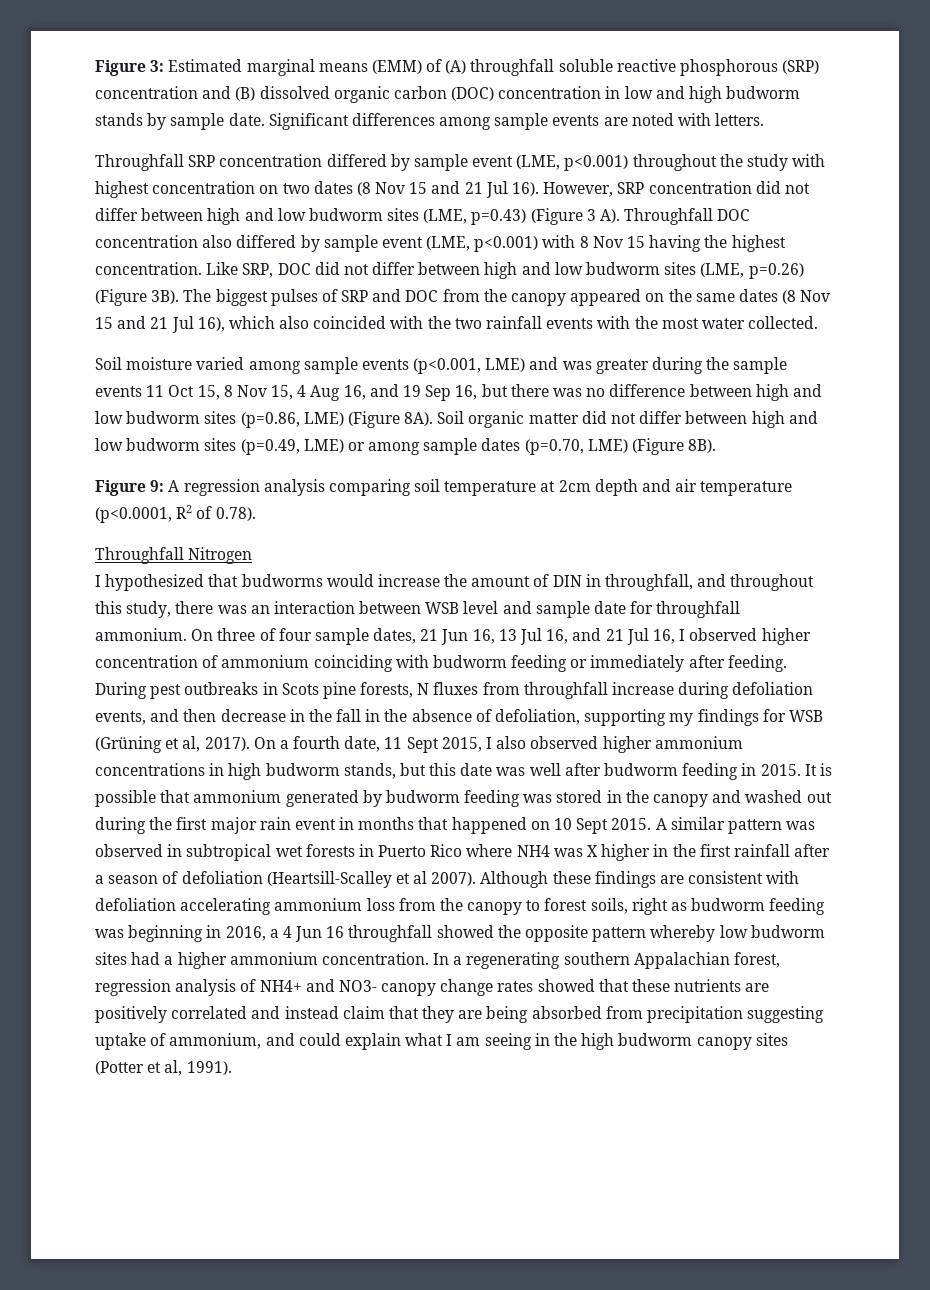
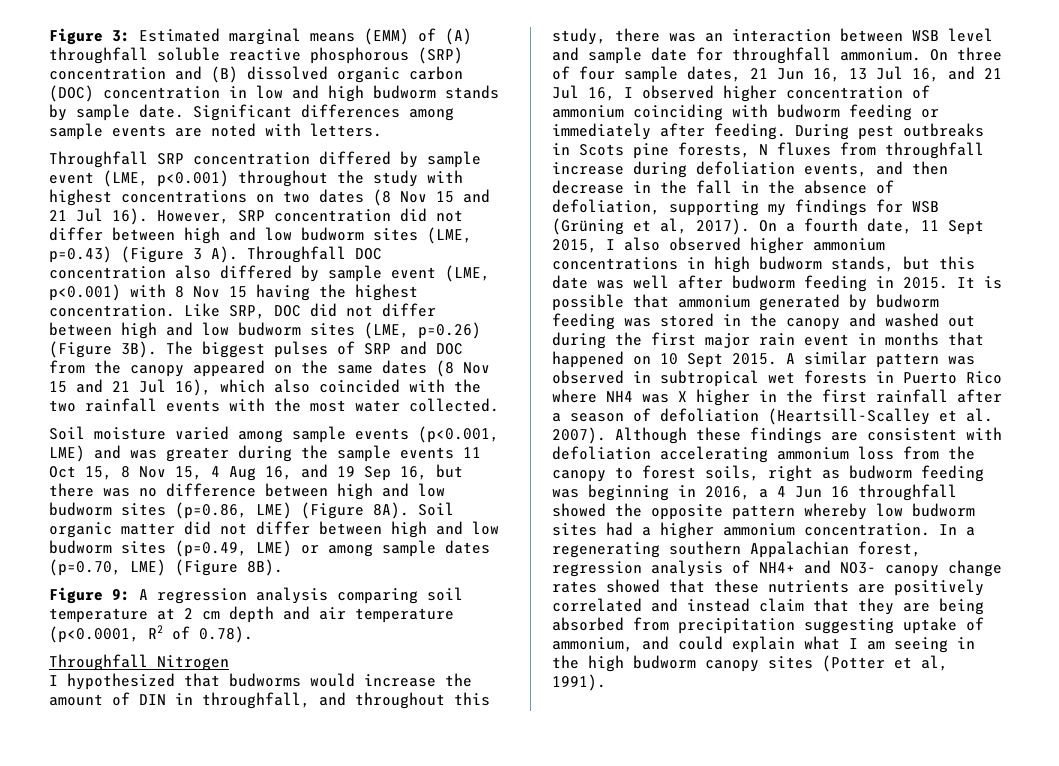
- Throughfall SRP concentration differed by sample event (LME, p<0.001) throughout the study with highest concentration on two dates (8 Nov 15 and 21 Jul 16).
+ Throughfall SRP concentration differed by sample event (LME, p<0.001) throughout the study with highest concentrations on two dates (8 Nov 15 and 21 Jul 16).
- Figure 9: A regression analysis comparing soil temperature at 2cm depth and air temperature (p<0.0001, R2 of 0.78).
+ Figure 9: A regression analysis comparing soil temperature at 2 cm depth and air temperature (p<0.0001, R2 of 0.78).
- A similar pattern was observed in subtropical wet forests in Puerto Rico where NH4 was X higher in the first rainfall after a season of defoliation (Heartsill-Scalley et al 2007).
+ A similar pattern was observed in subtropical wet forests in Puerto Rico where NH4 was X higher in the first rainfall after a season of defoliation (Heartsill-Scalley et al. 2007).

